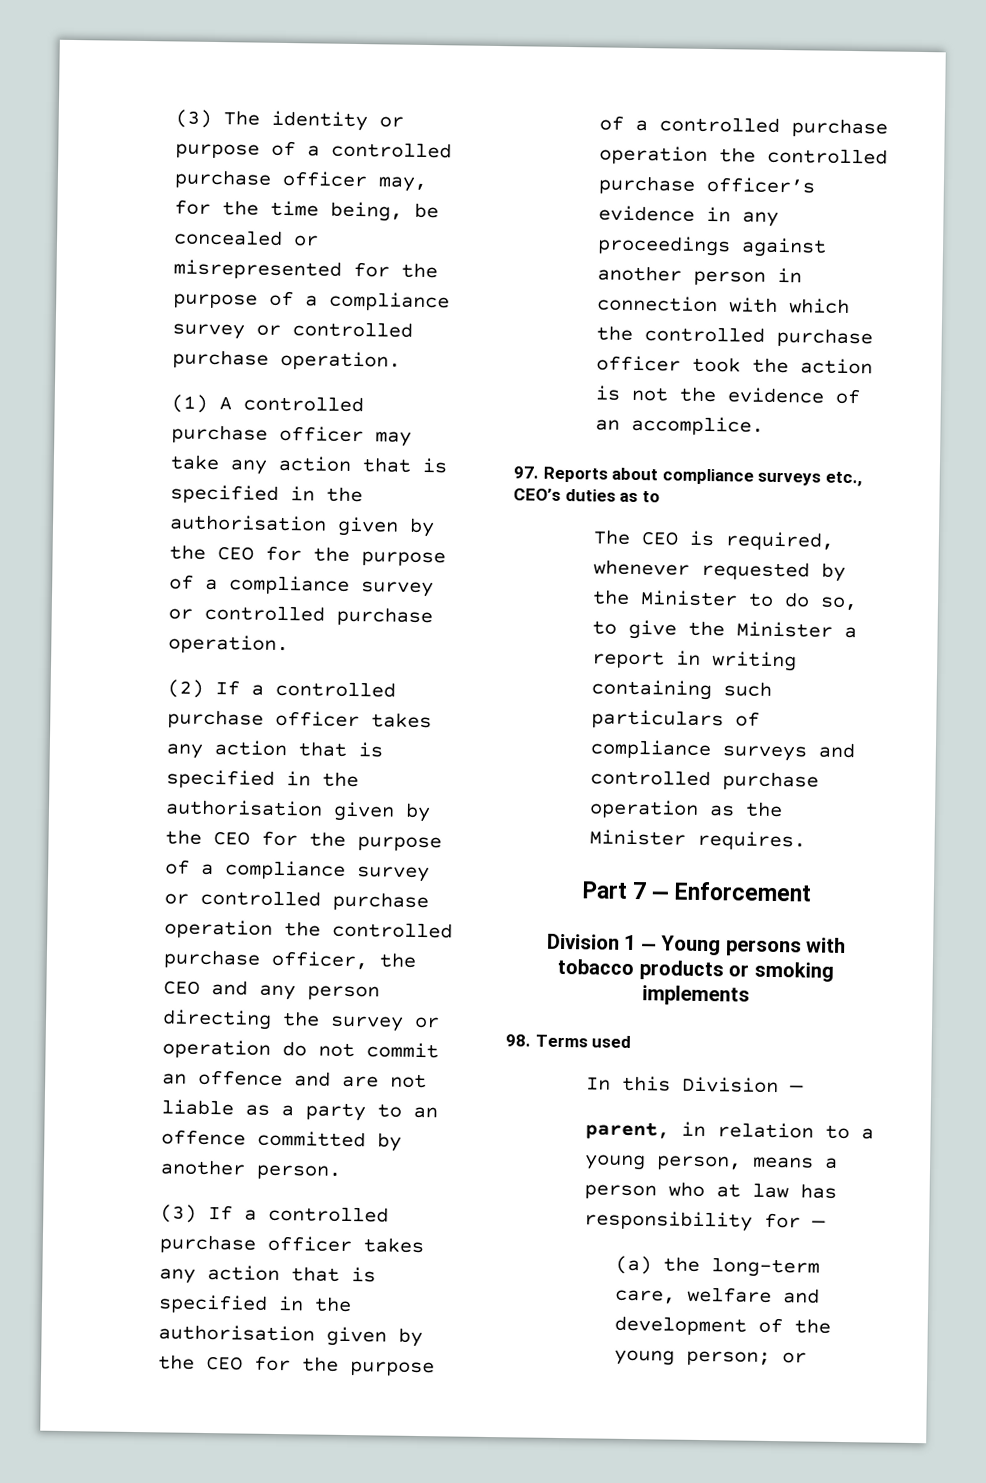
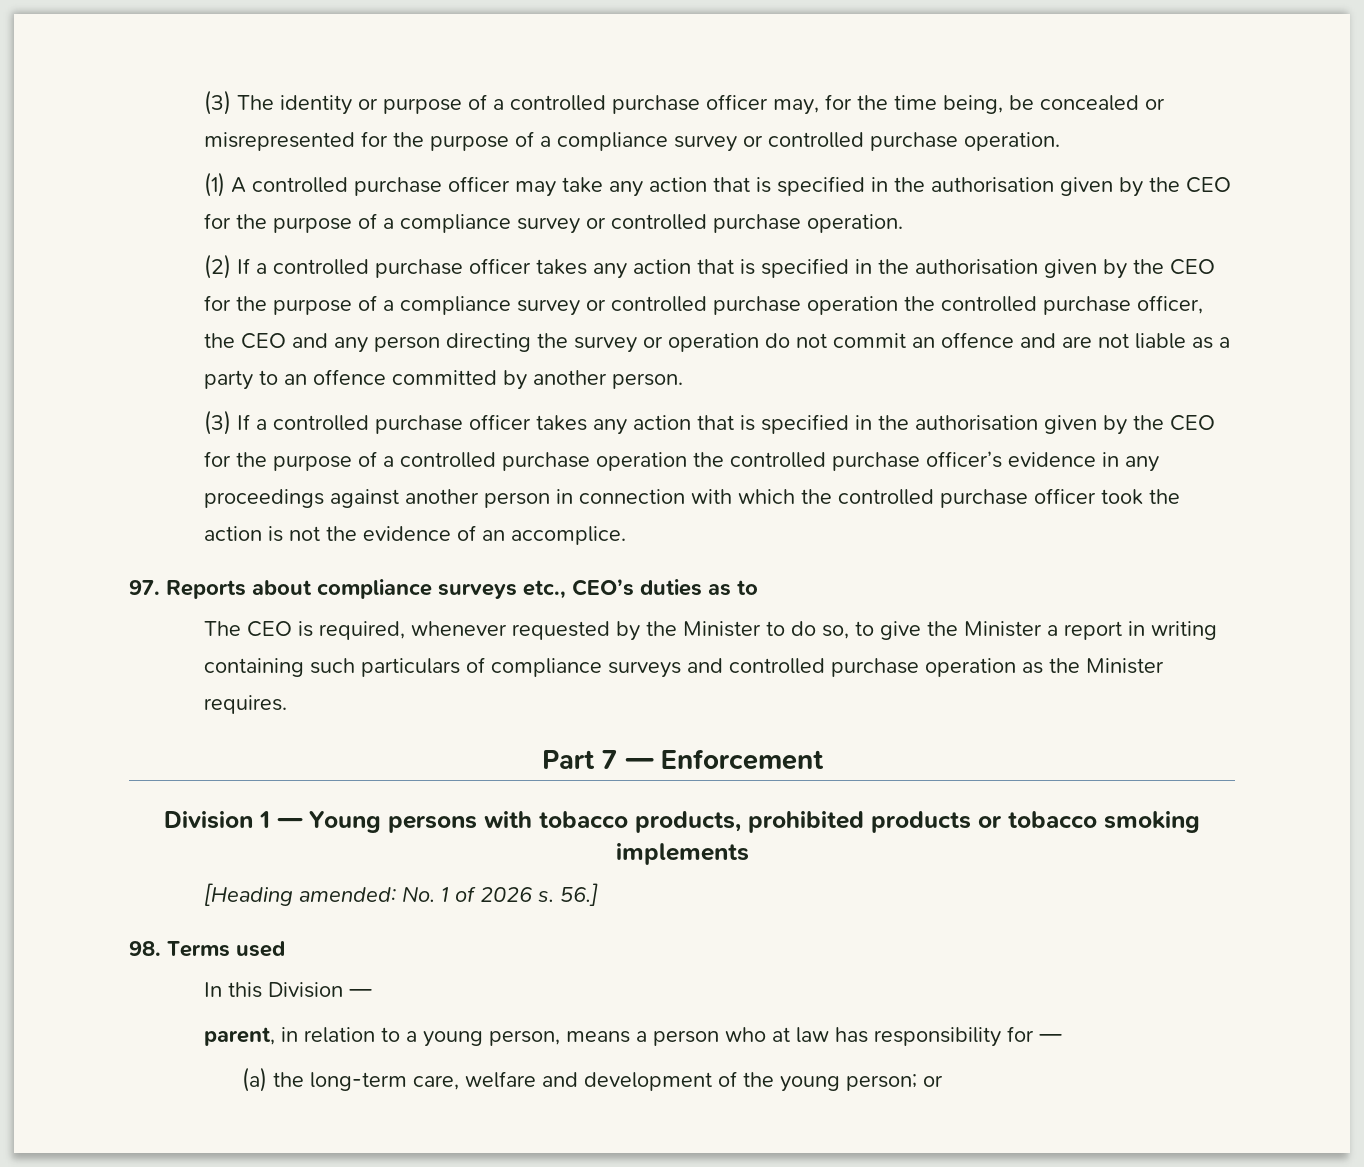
- Division 1 — Young persons with tobacco products or smoking implements
+ Division 1 — Young persons with tobacco products, prohibited products or tobacco smoking implements
+ [Heading amended: No. 1 of 2026 s. 56.]

